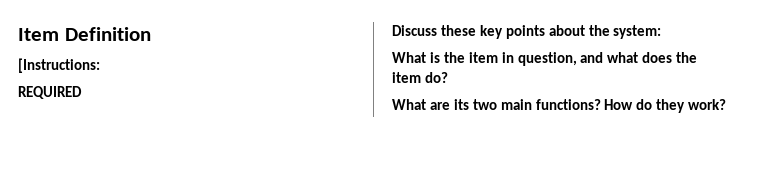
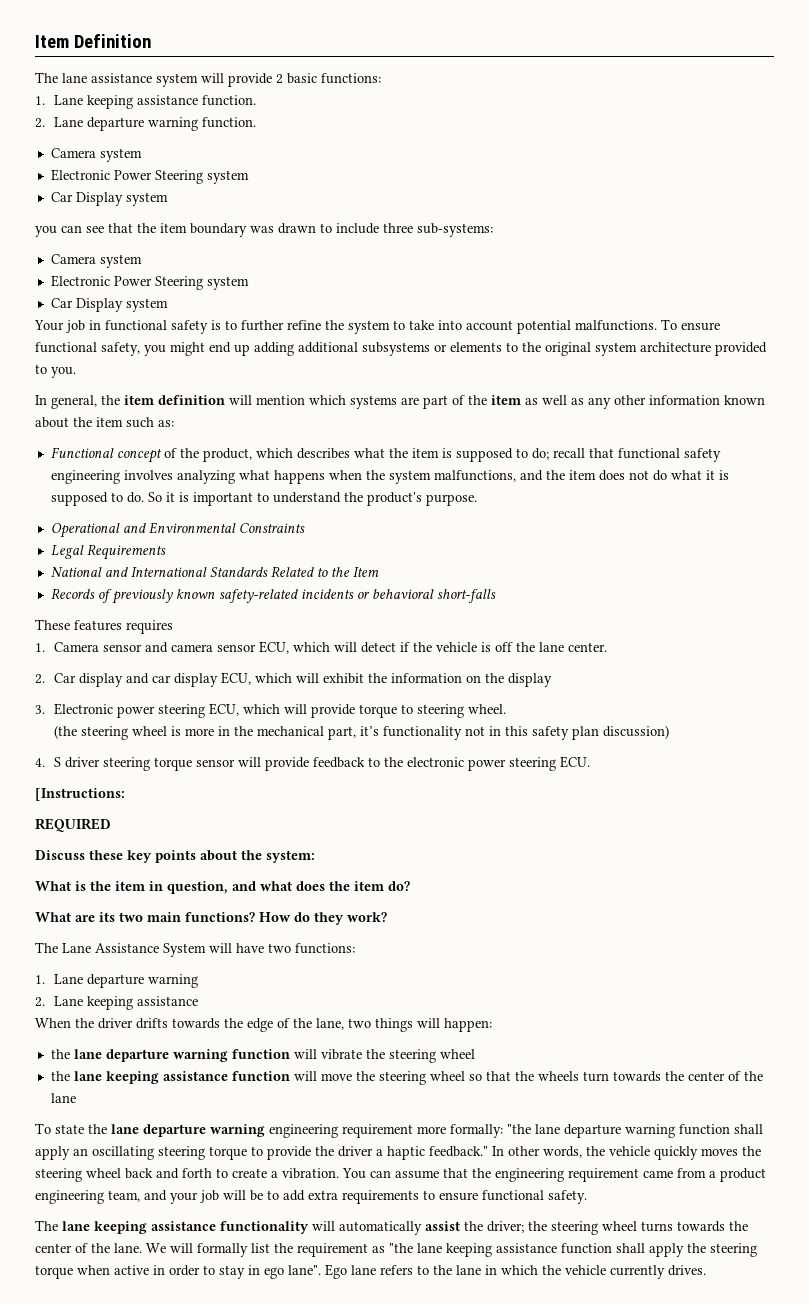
+ The lane assistance system will provide 2 basic functions:
+ 1. Lane keeping assistance function.
+ 2. Lane departure warning function.
+ Camera system
+ Electronic Power Steering system
+ Car Display system
+ you can see that the item boundary was drawn to include three sub-systems:
+ Camera system
+ Electronic Power Steering system
+ Car Display system
+ Your job in functional safety is to further refine the system to take into account potential malfunctions. To ensure functional safety, you might end up adding additional subsystems or elements to the original system architecture provided to you.
+ In general, the item definition will mention which systems are part of the item as well as any other information known about the item such as:
+ Functional concept of the product, which describes what the item is supposed to do; recall that functional safety engineering involves analyzing what happens when the system malfunctions, and the item does not do what it is supposed to do. So it is important to understand the product's purpose.
+ Operational and Environmental Constraints
+ Legal Requirements
+ National and International Standards Related to the Item
+ Records of previously known safety-related incidents or behavioral short-falls
+ These features requires
+ 1. Camera sensor and camera sensor ECU, which will detect if the vehicle is off the lane center.
+ 2. Car display and car display ECU, which will exhibit the information on the display
+ 3. Electronic power steering ECU, which will provide torque to steering wheel.
+ (the steering wheel is more in the mechanical part, it’s functionality not in this safety plan discussion)
+ 4. S driver steering torque sensor will provide feedback to the electronic power steering ECU.
+ The Lane Assistance System will have two functions:
+ 1. Lane departure warning
+ 2. Lane keeping assistance
+ When the driver drifts towards the edge of the lane, two things will happen:
+ the lane departure warning function will vibrate the steering wheel
+ the lane keeping assistance function will move the steering wheel so that the wheels turn towards the center of the lane
+ To state the lane departure warning engineering requirement more formally: "the lane departure warning function shall apply an oscillating steering torque to provide the driver a haptic feedback." In other words, the vehicle quickly moves the steering wheel back and forth to create a vibration. You can assume that the engineering requirement came from a product engineering team, and your job will be to add extra requirements to ensure functional safety.
+ The lane keeping assistance functionality will automatically assist the driver; the steering wheel turns towards the center of the lane. We will formally list the requirement as "the lane keeping assistance function shall apply the steering torque when active in order to stay in ego lane". Ego lane refers to the lane in which the vehicle currently drives.

